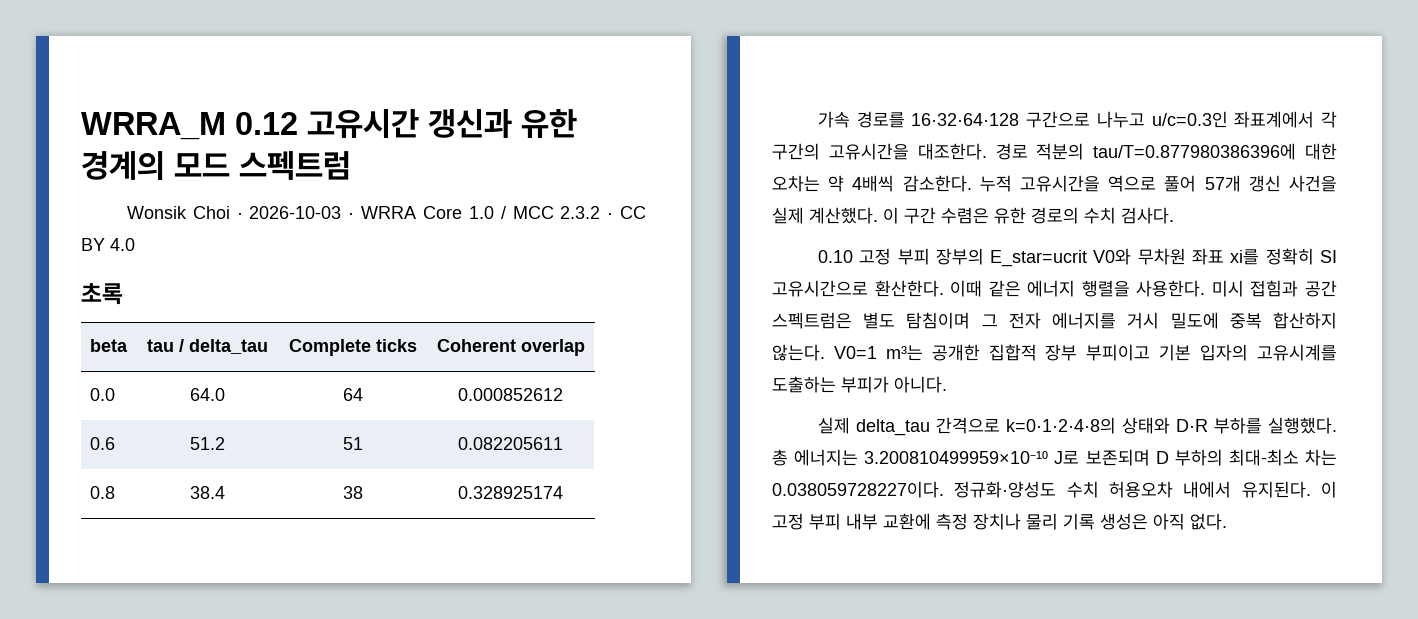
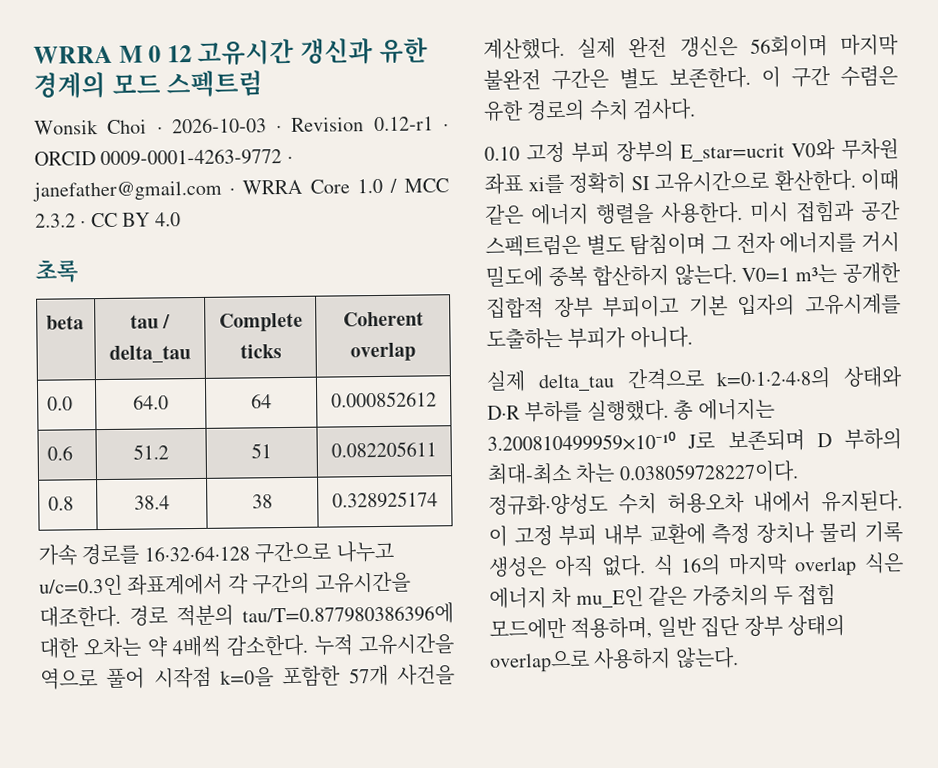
- WRRA_M 0.12 고유시간 갱신과 유한 경계의 모드 스펙트럼
+ WRRA M 0 12 고유시간 갱신과 유한 경계의 모드 스펙트럼
- Wonsik Choi · 2026-10-03 · WRRA Core 1.0 / MCC 2.3.2 · CC BY 4.0
+ Wonsik Choi · 2026-10-03 · Revision 0.12-r1 · ORCID 0009-0001-4263-9772 · janefather@gmail.com · WRRA Core 1.0 / MCC 2.3.2 · CC BY 4.0
- 누적 고유시간을 역으로 풀어 57개 갱신 사건을 실제 계산했다.
+ 누적 고유시간을 역으로 풀어 시작점 k=0을 포함한 57개 사건을 계산했다. 실제 완전 갱신은 56회이며 마지막 불완전 구간은 별도 보존한다.
+ 식 16의 마지막 overlap 식은 에너지 차 mu_E인 같은 가중치의 두 접힘 모드에만 적용하며, 일반 집단 장부 상태의 overlap으로 사용하지 않는다.

